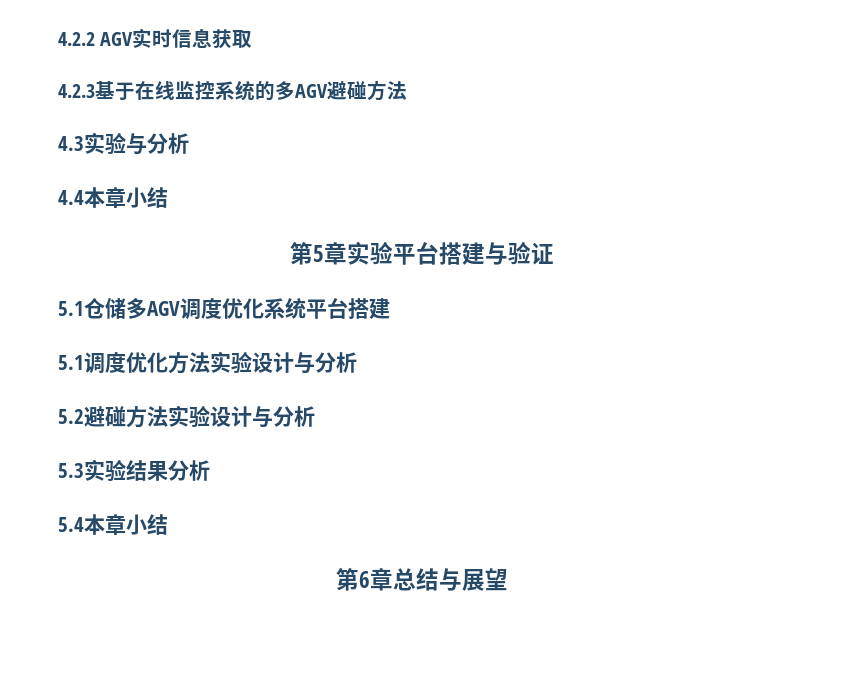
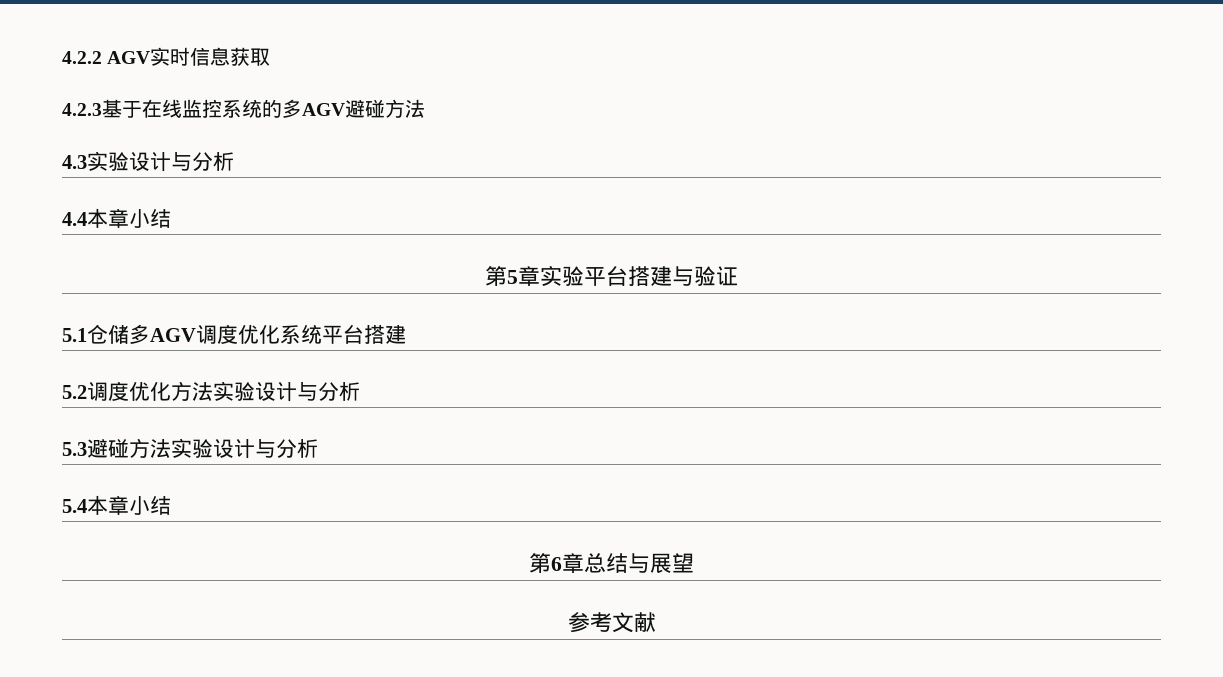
- 4.3实验与分析
+ 4.3实验设计与分析
- 5.1调度优化方法实验设计与分析
+ 5.2调度优化方法实验设计与分析
- 5.2避碰方法实验设计与分析
+ 5.3避碰方法实验设计与分析
- 5.3实验结果分析
+ 参考文献

